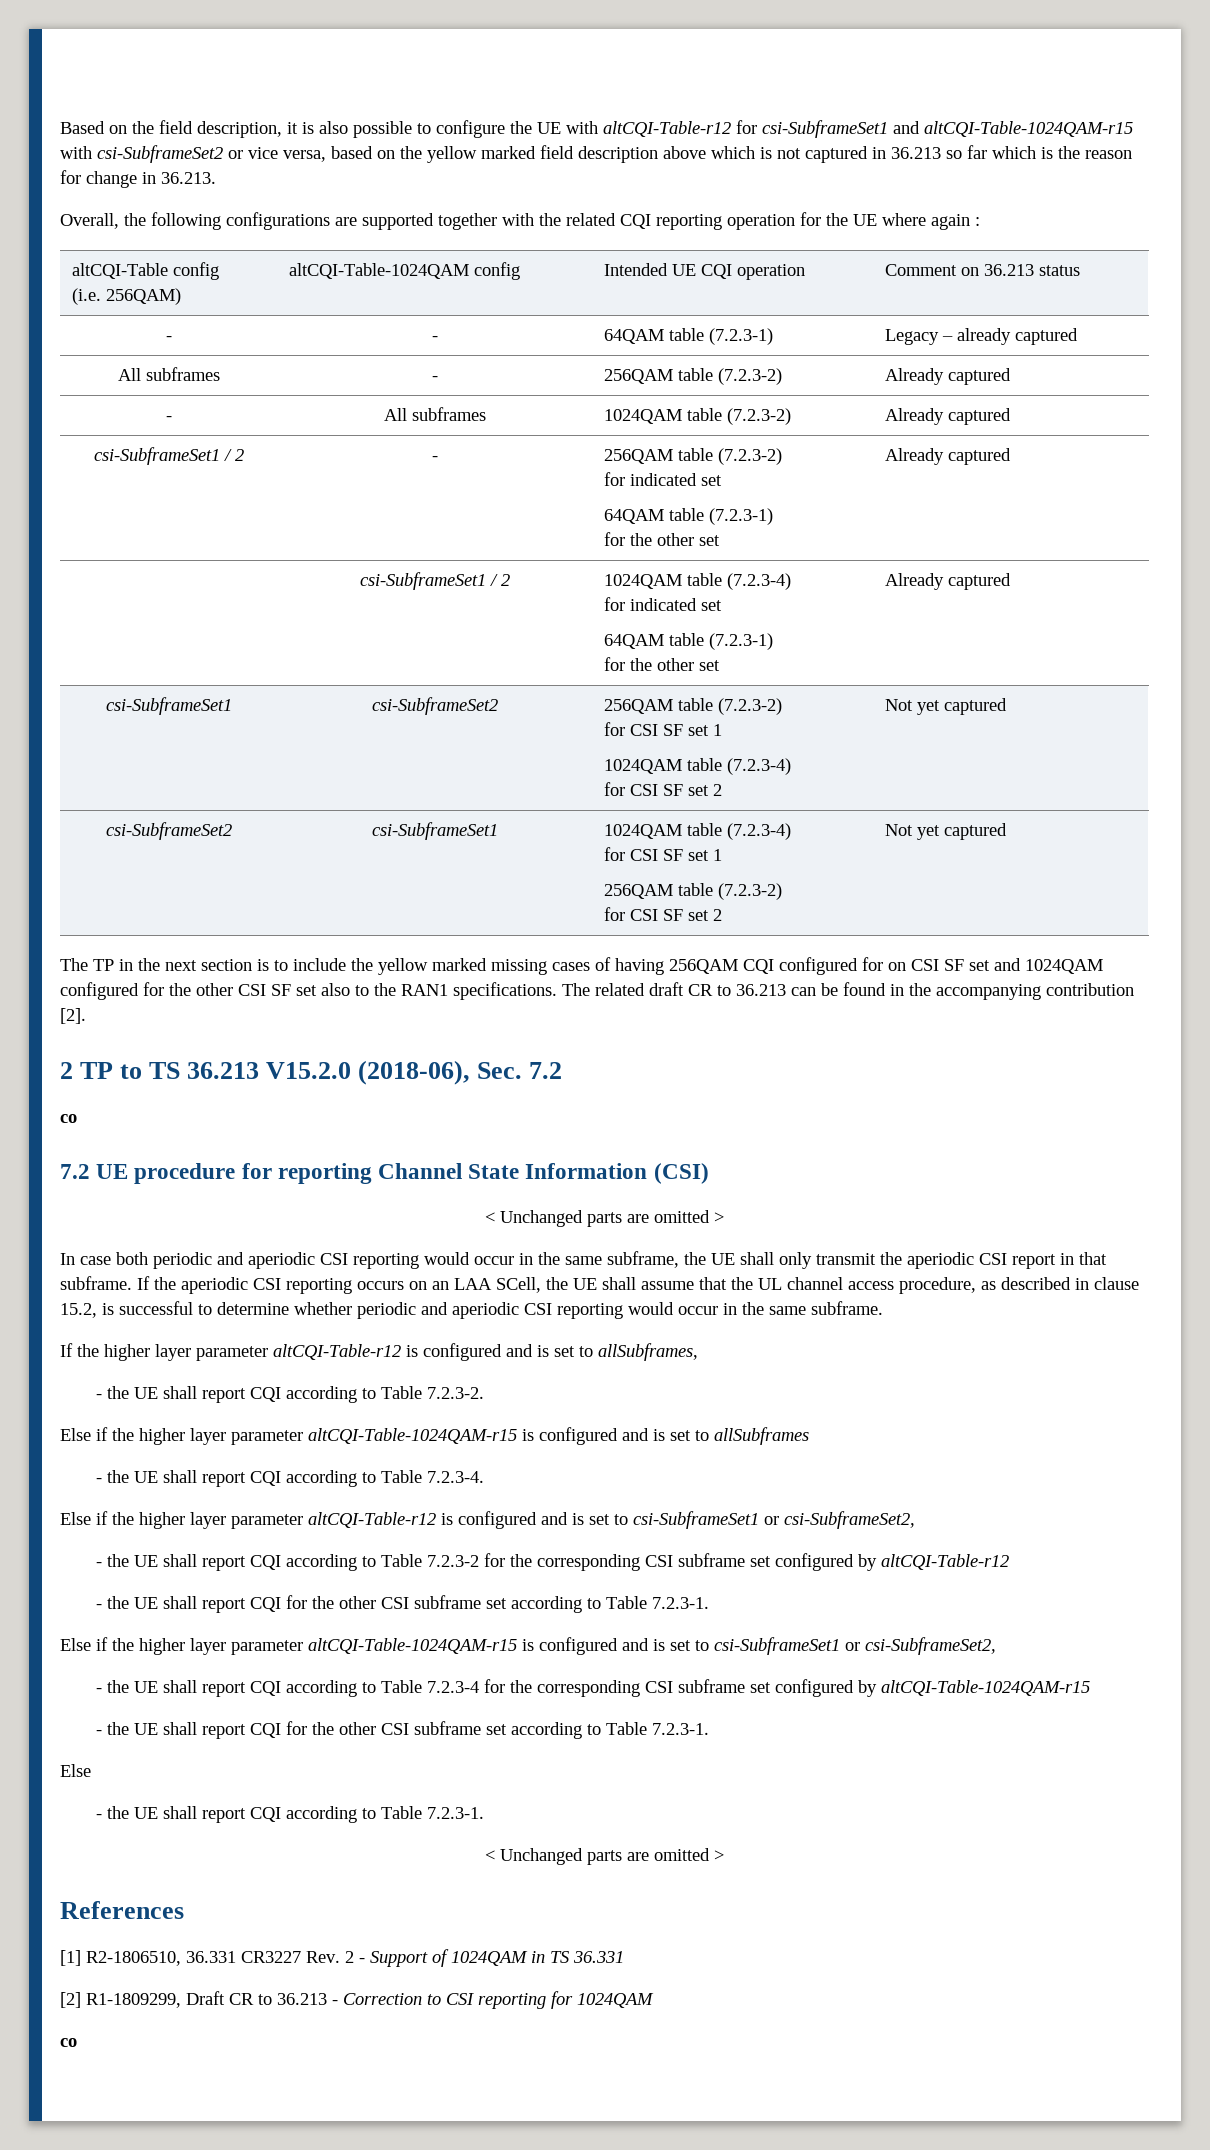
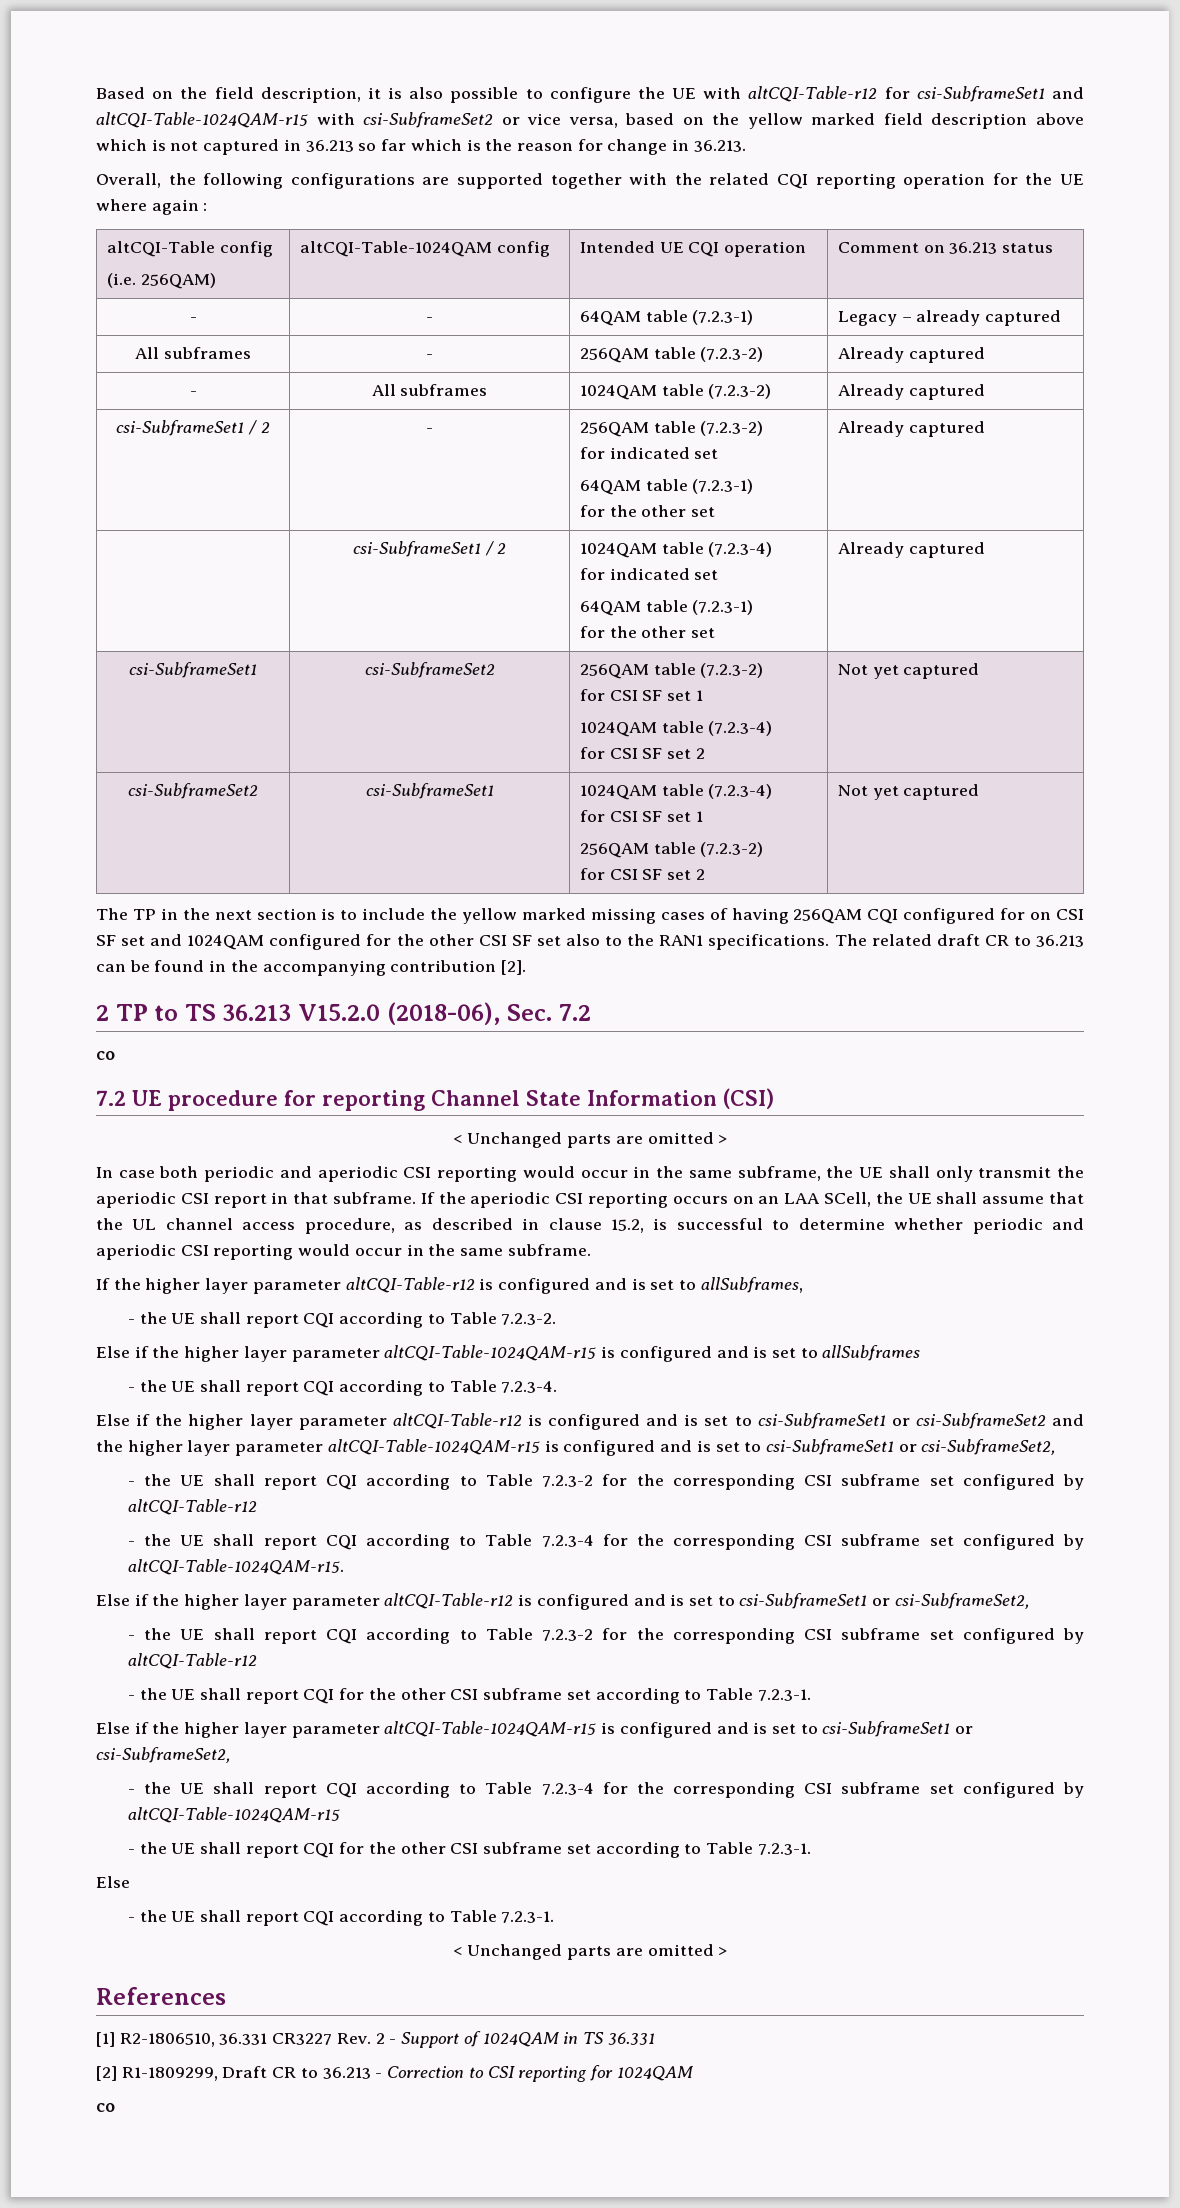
+ Else if the higher layer parameter altCQI-Table-r12 is configured and is set to csi-SubframeSet1 or csi-SubframeSet2 and the higher layer parameter altCQI-Table-1024QAM-r15 is configured and is set to csi-SubframeSet1 or csi-SubframeSet2,
+ - the UE shall report CQI according to Table 7.2.3-2 for the corresponding CSI subframe set configured by altCQI-Table-r12
+ - the UE shall report CQI according to Table 7.2.3-4 for the corresponding CSI subframe set configured by altCQI-Table-1024QAM-r15.

